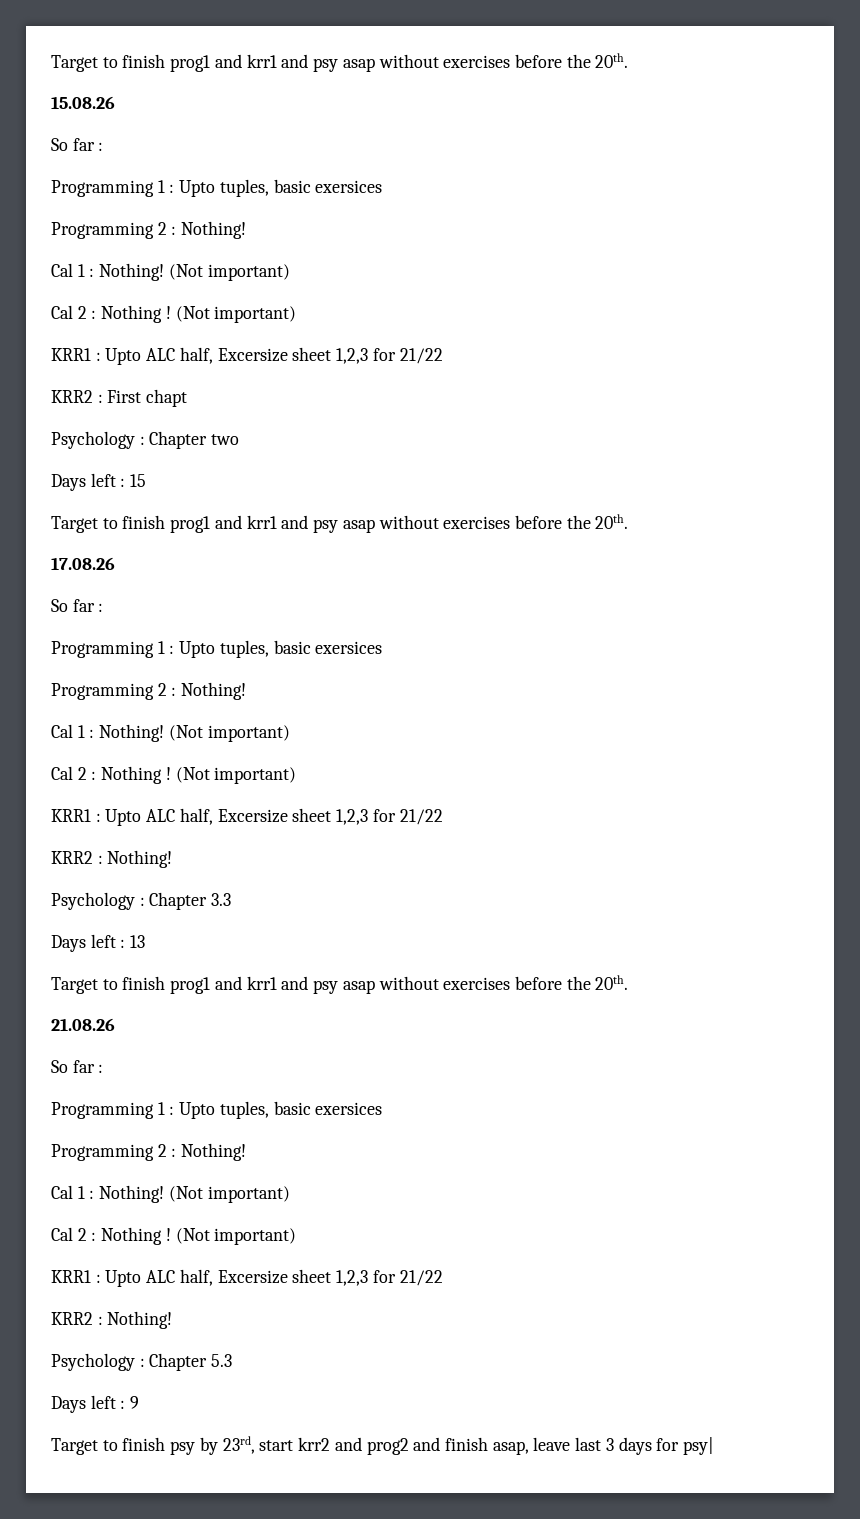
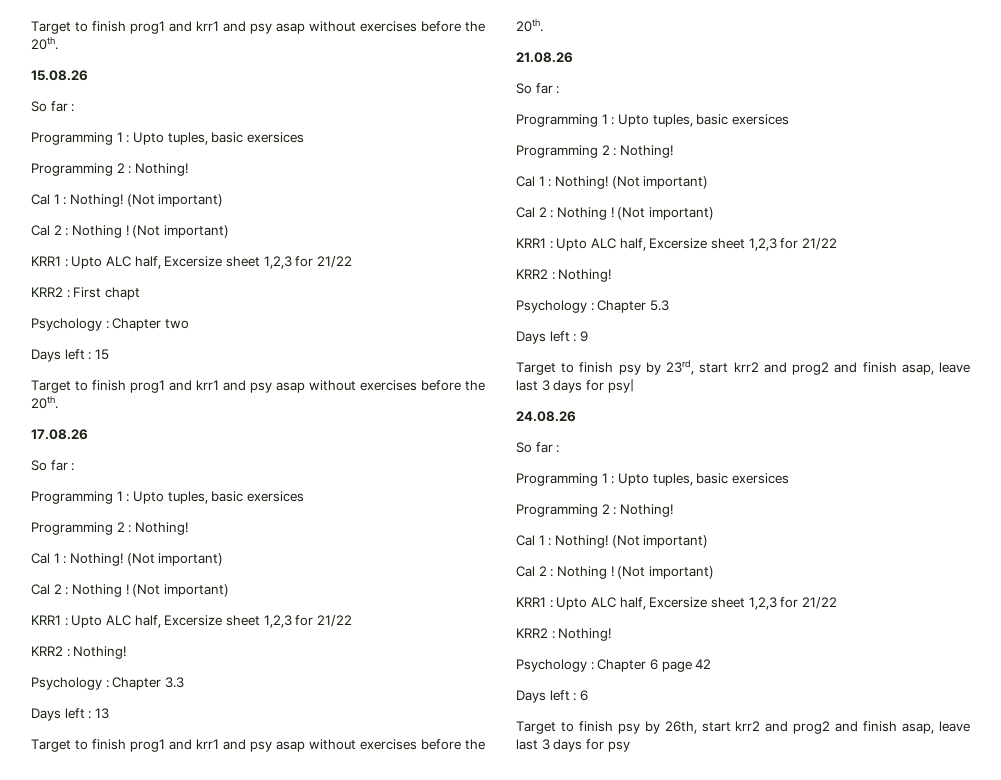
+ 24.08.26
+ So far :
+ Programming 1 : Upto tuples, basic exersices
+ Programming 2 : Nothing!
+ Cal 1 : Nothing! (Not important)
+ Cal 2 : Nothing ! (Not important)
+ KRR1 : Upto ALC half, Excersize sheet 1,2,3 for 21/22
+ KRR2 : Nothing!
+ Psychology : Chapter 6 page 42
+ Days left : 6
+ Target to finish psy by 26th, start krr2 and prog2 and finish asap, leave last 3 days for psy

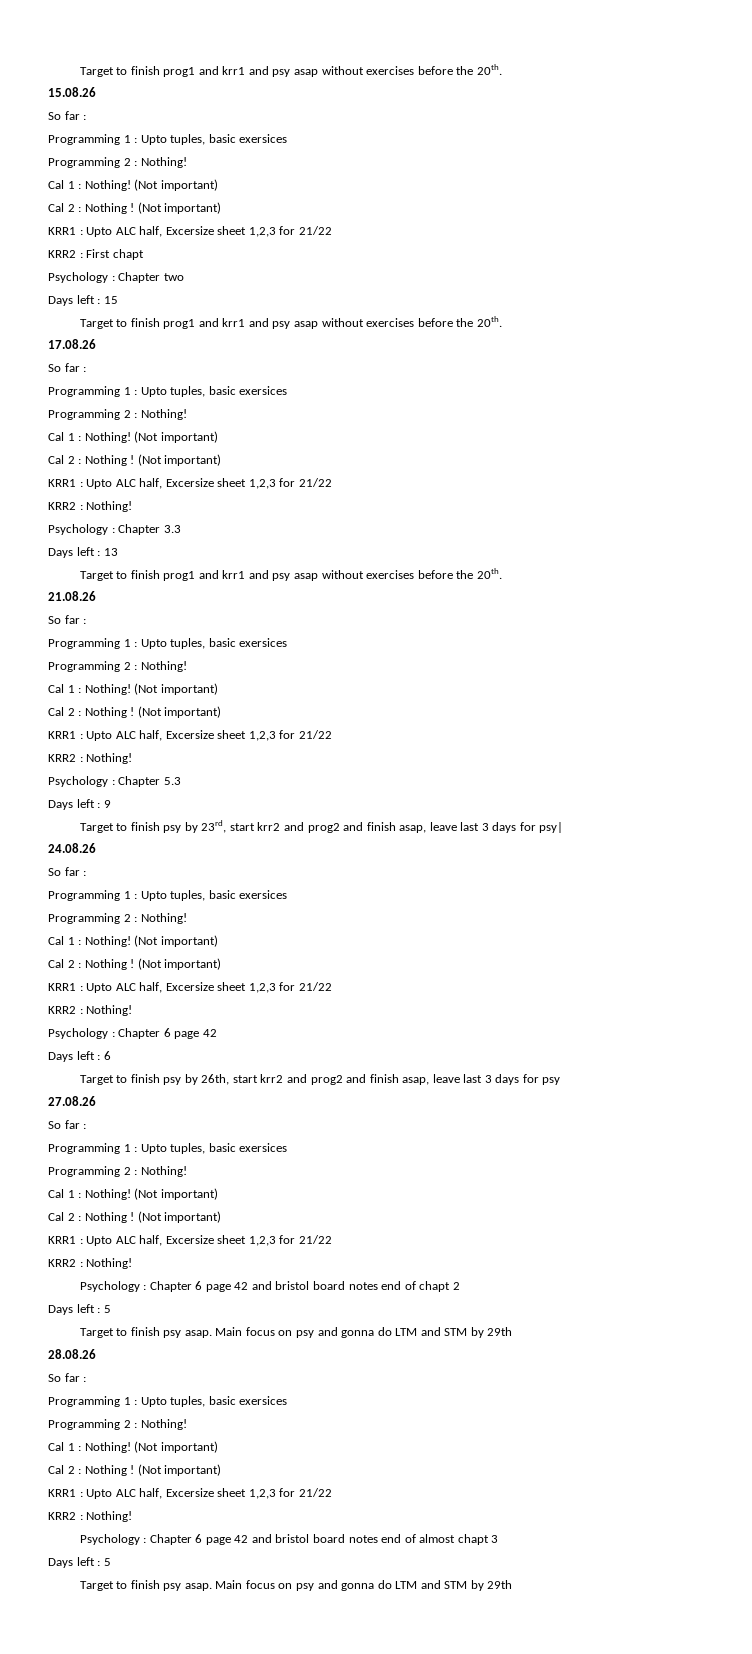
+ 27.08.26
+ So far :
+ Programming 1 : Upto tuples, basic exersices
+ Programming 2 : Nothing!
+ Cal 1 : Nothing! (Not important)
+ Cal 2 : Nothing ! (Not important)
+ KRR1 : Upto ALC half, Excersize sheet 1,2,3 for 21/22
+ KRR2 : Nothing!
+ Psychology : Chapter 6 page 42 and bristol board notes end of chapt 2
+ Days left : 5
+ Target to finish psy asap. Main focus on psy and gonna do LTM and STM by 29th
+ 28.08.26
+ So far :
+ Programming 1 : Upto tuples, basic exersices
+ Programming 2 : Nothing!
+ Cal 1 : Nothing! (Not important)
+ Cal 2 : Nothing ! (Not important)
+ KRR1 : Upto ALC half, Excersize sheet 1,2,3 for 21/22
+ KRR2 : Nothing!
+ Psychology : Chapter 6 page 42 and bristol board notes end of almost chapt 3
+ Days left : 5
+ Target to finish psy asap. Main focus on psy and gonna do LTM and STM by 29th

